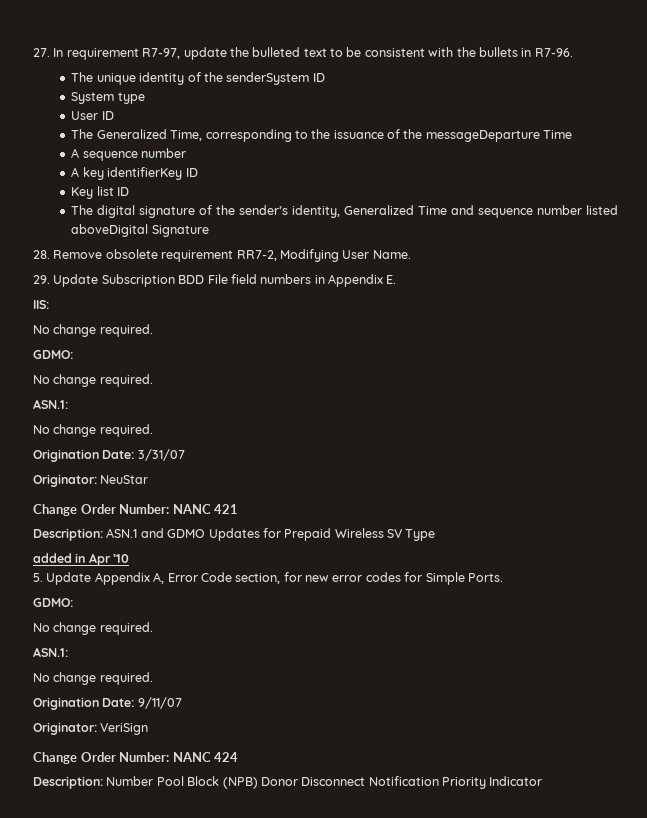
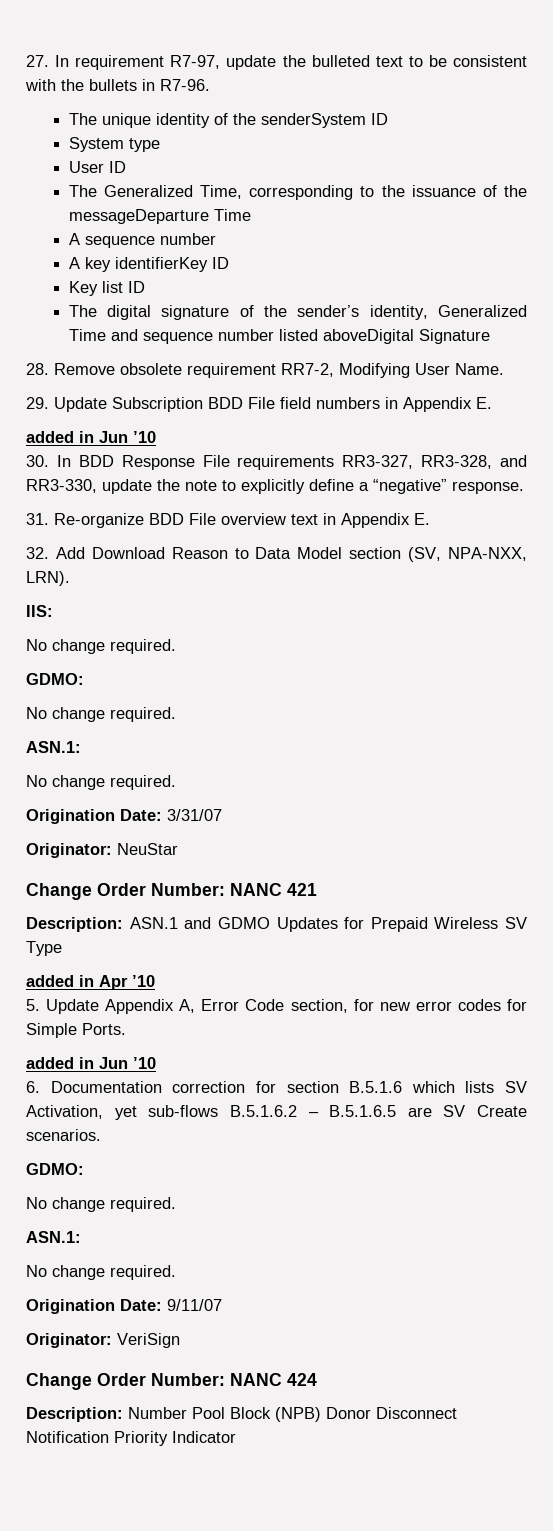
  29. Update Subscription BDD File field numbers in Appendix E.
+ added in Jun ’10
+ 30. In BDD Response File requirements RR3-327, RR3-328, and RR3-330, update the note to explicitly define a “negative” response.
+ 31. Re-organize BDD File overview text in Appendix E.
+ 32. Add Download Reason to Data Model section (SV, NPA-NXX, LRN).
  5. Update Appendix A, Error Code section, for new error codes for Simple Ports.
+ added in Jun ’10
+ 6. Documentation correction for section B.5.1.6 which lists SV Activation, yet sub-flows B.5.1.6.2 – B.5.1.6.5 are SV Create scenarios.

